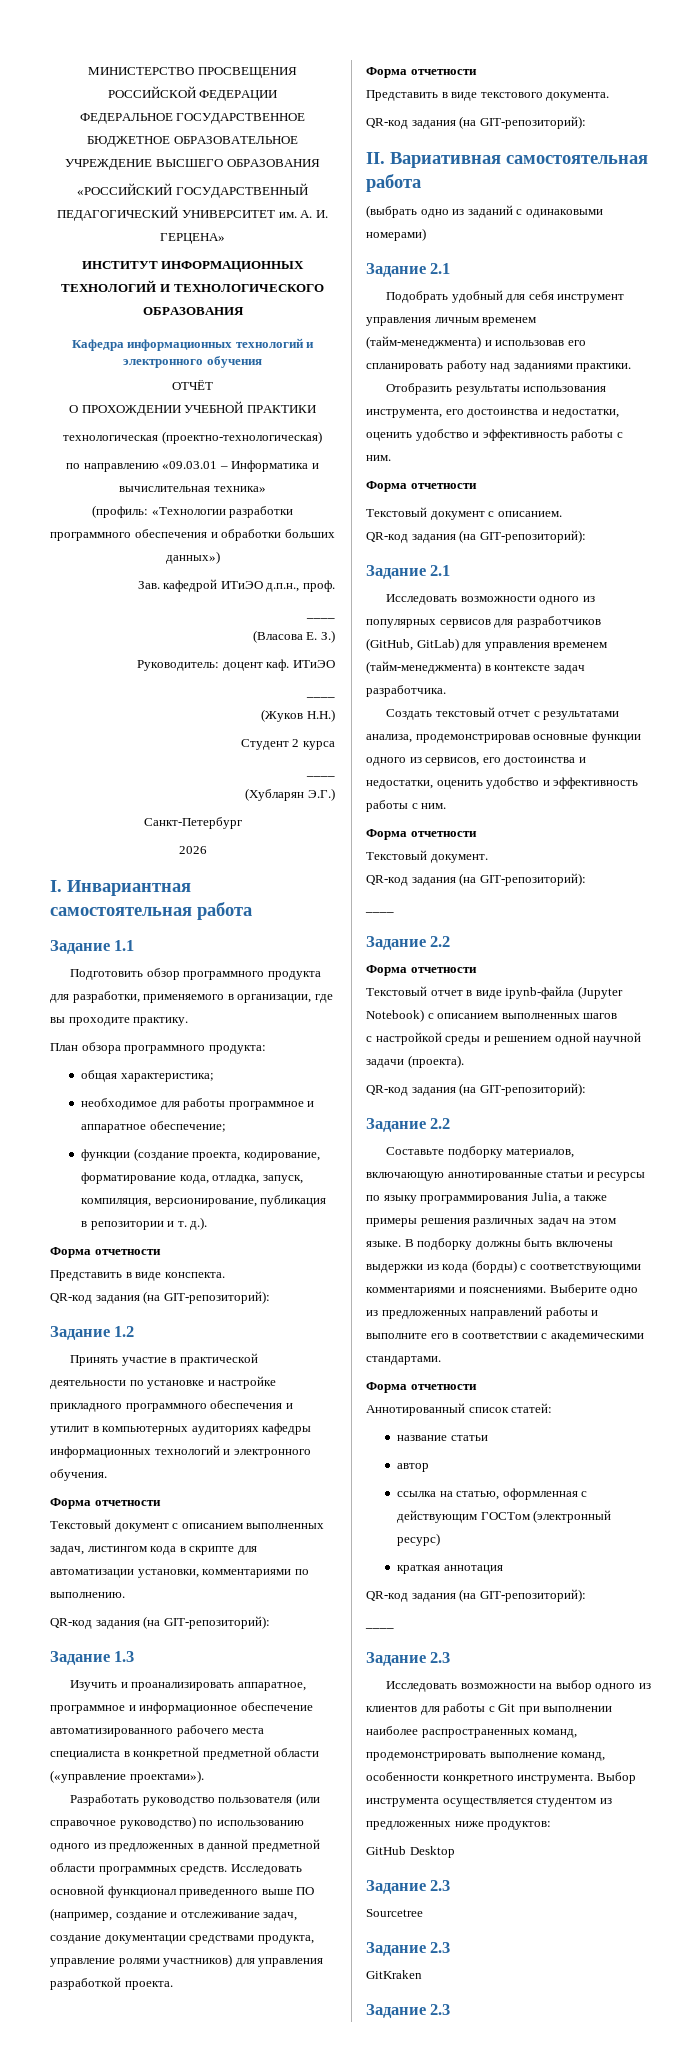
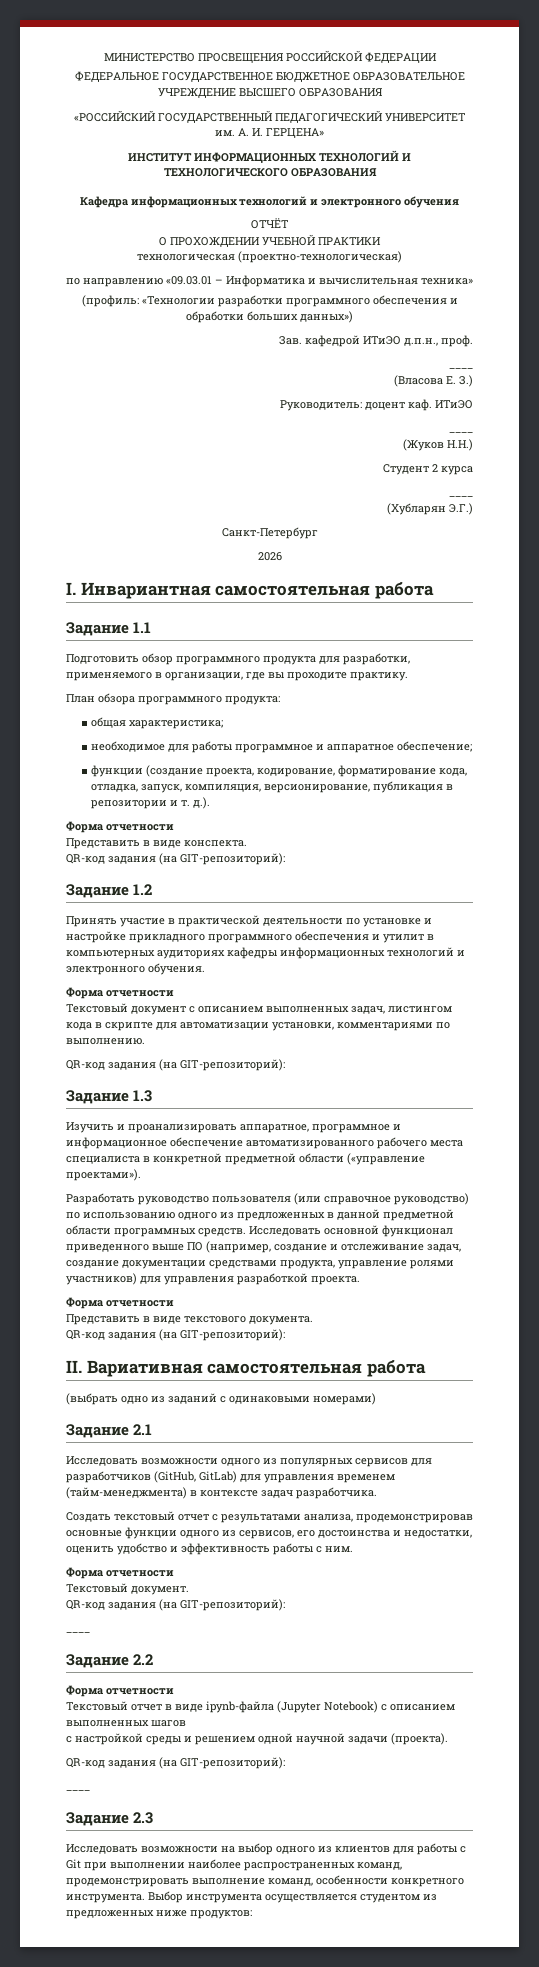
- Подобрать удобный для себя инструмент управления личным временем (тайм-менеджмента) и использовав его спланировать работу над заданиями практики.
- Отобразить результаты использования инструмента, его достоинства и недостатки, оценить удобство и эффективность работы с ним.
- Форма отчетности
- Текстовый документ с описанием.
- QR-код задания (на GIT-репозиторий):
- Задание 2.1
  с настройкой среды и решением одной научной задачи (проекта).
- QR-код задания (на GIT-репозиторий):
- Задание 2.2
- Составьте подборку материалов, включающую аннотированные статьи и ресурсы по языку программирования Julia, а также примеры решения различных задач на этом языке. В подборку должны быть включены выдержки из кода (борды) с соответствующими комментариями и пояснениями. Выберите одно из предложенных направлений работы и выполните его в соответствии с академическими стандартами.
- Форма отчетности
- Аннотированный список статей:
- название статьи
- автор
- ссылка на статью, оформленная с действующим ГОСТом (электронный ресурс)
- краткая аннотация
- GitHub Desktop
- Задание 2.3
- Sourcetree
- Задание 2.3
- GitKraken
- Задание 2.3

